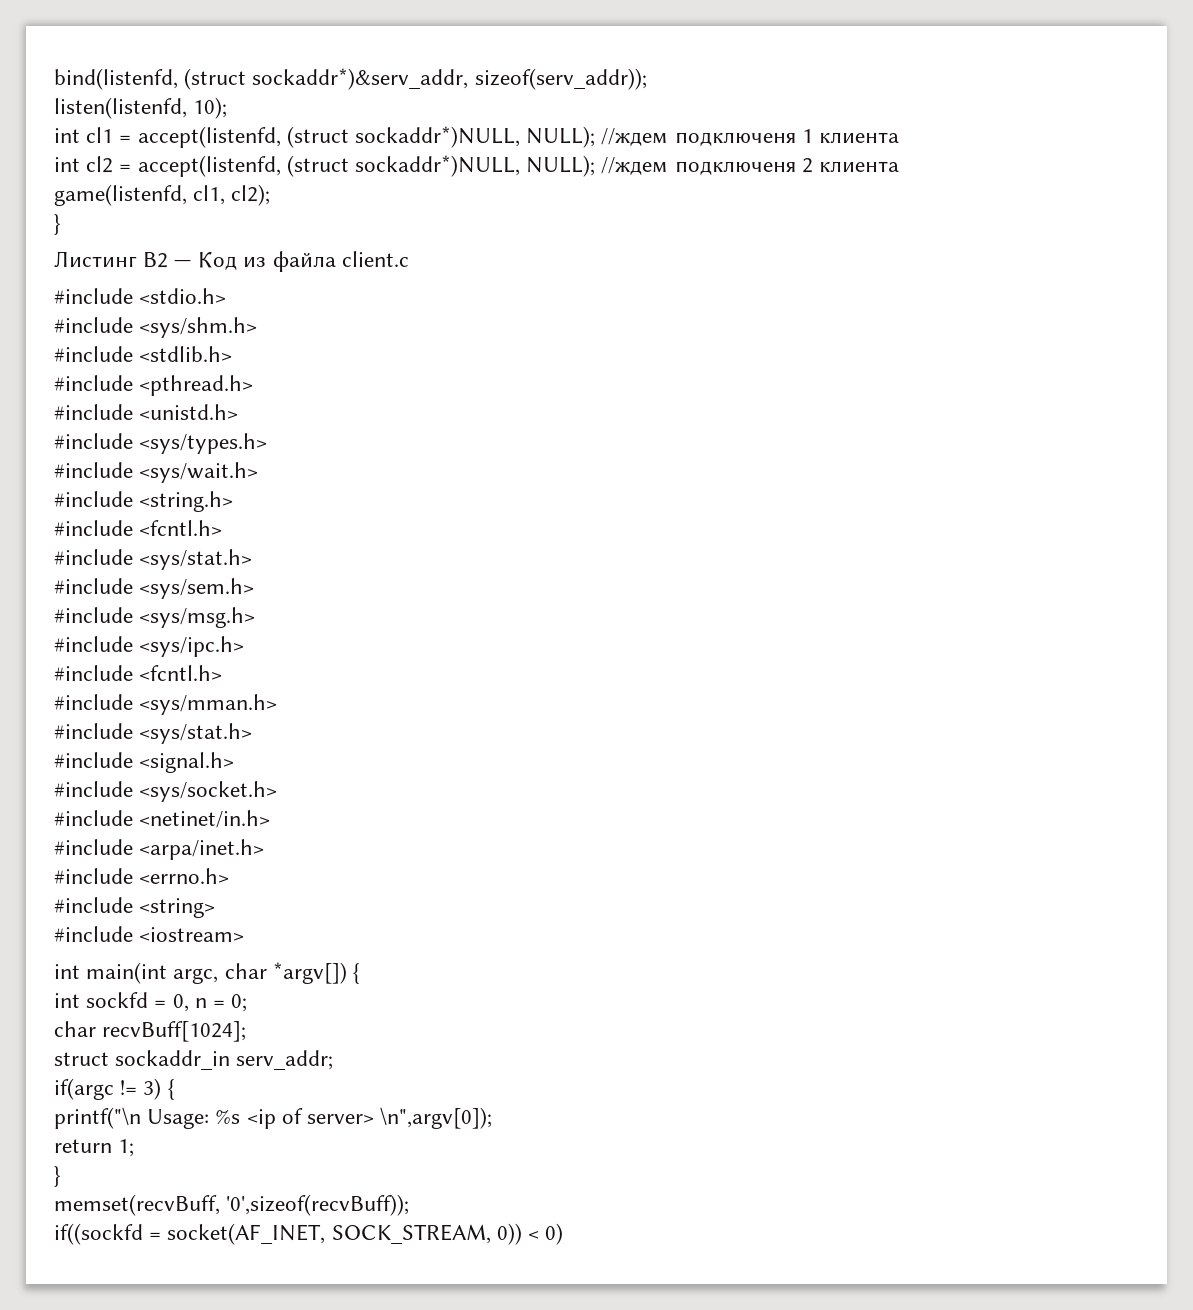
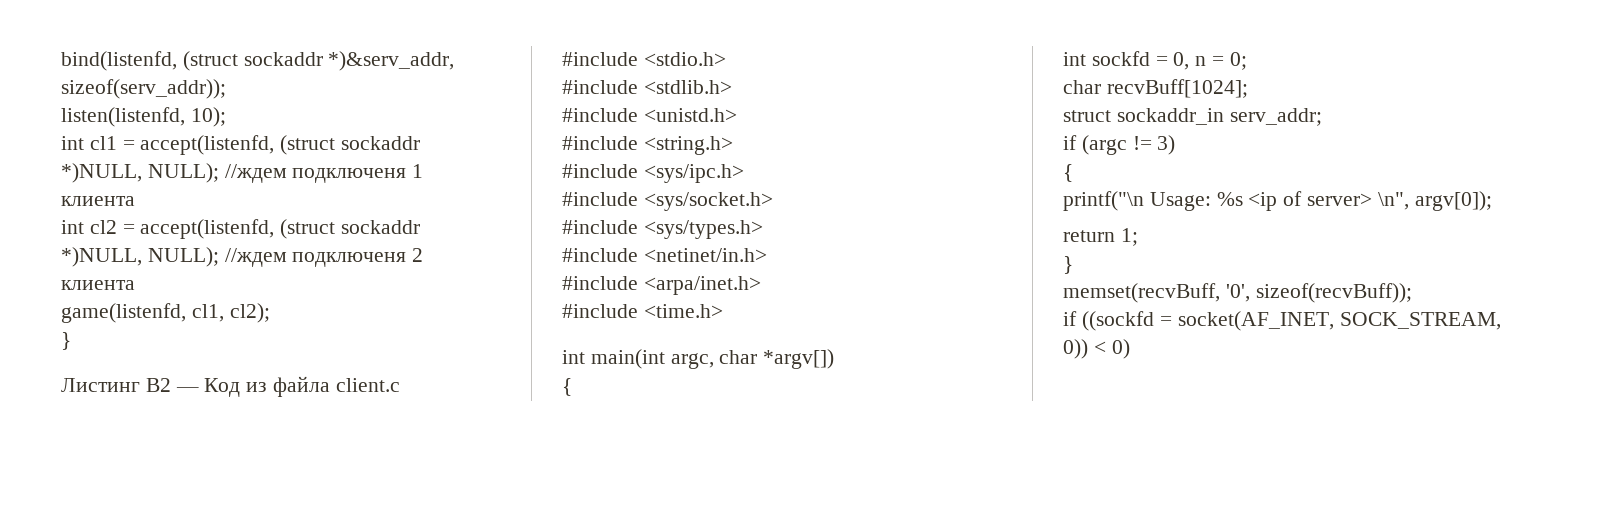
- bind(listenfd, (struct sockaddr*)&serv_addr, sizeof(serv_addr));
+ bind(listenfd, (struct sockaddr *)&serv_addr, sizeof(serv_addr));
- int cl1 = accept(listenfd, (struct sockaddr*)NULL, NULL); //ждем подключеня 1 клиента
+ int cl1 = accept(listenfd, (struct sockaddr *)NULL, NULL); //ждем подключеня 1 клиента
- int cl2 = accept(listenfd, (struct sockaddr*)NULL, NULL); //ждем подключеня 2 клиента
+ int cl2 = accept(listenfd, (struct sockaddr *)NULL, NULL); //ждем подключеня 2 клиента
- #include <sys/shm.h>
- #include <pthread.h>
- #include <sys/types.h>
- #include <sys/wait.h>
  #include <string.h>
- #include <fcntl.h>
- #include <sys/stat.h>
- #include <sys/sem.h>
- #include <sys/msg.h>
  #include <sys/ipc.h>
- #include <fcntl.h>
- #include <sys/mman.h>
- #include <sys/stat.h>
- #include <signal.h>
  #include <sys/socket.h>
+ #include <sys/types.h>
- #include <errno.h>
- #include <string>
- #include <iostream>
+ #include <time.h>
- int main(int argc, char *argv[]) {
+ int main(int argc, char *argv[])
+ {
- if(argc != 3) {
+ if (argc != 3)
+ {
- printf("\n Usage: %s <ip of server> \n",argv[0]);
+ printf("\n Usage: %s <ip of server> \n", argv[0]);
- memset(recvBuff, '0',sizeof(recvBuff));
- if((sockfd = socket(AF_INET, SOCK_STREAM, 0)) < 0)
+ memset(recvBuff, '0', sizeof(recvBuff));
+ if ((sockfd = socket(AF_INET, SOCK_STREAM, 0)) < 0)

